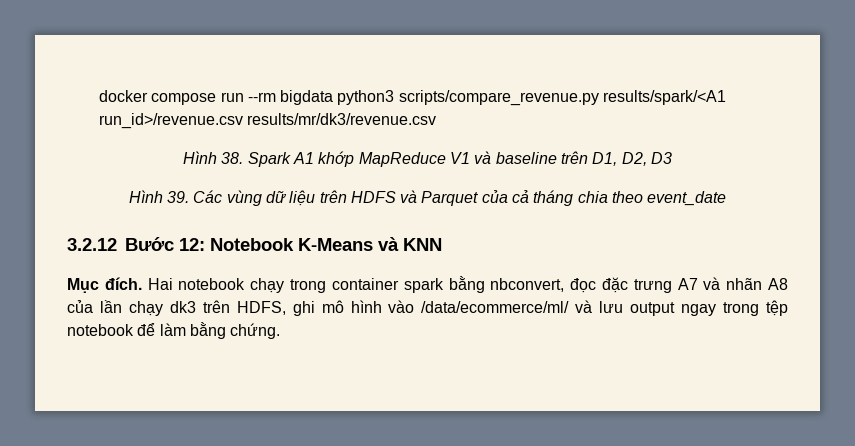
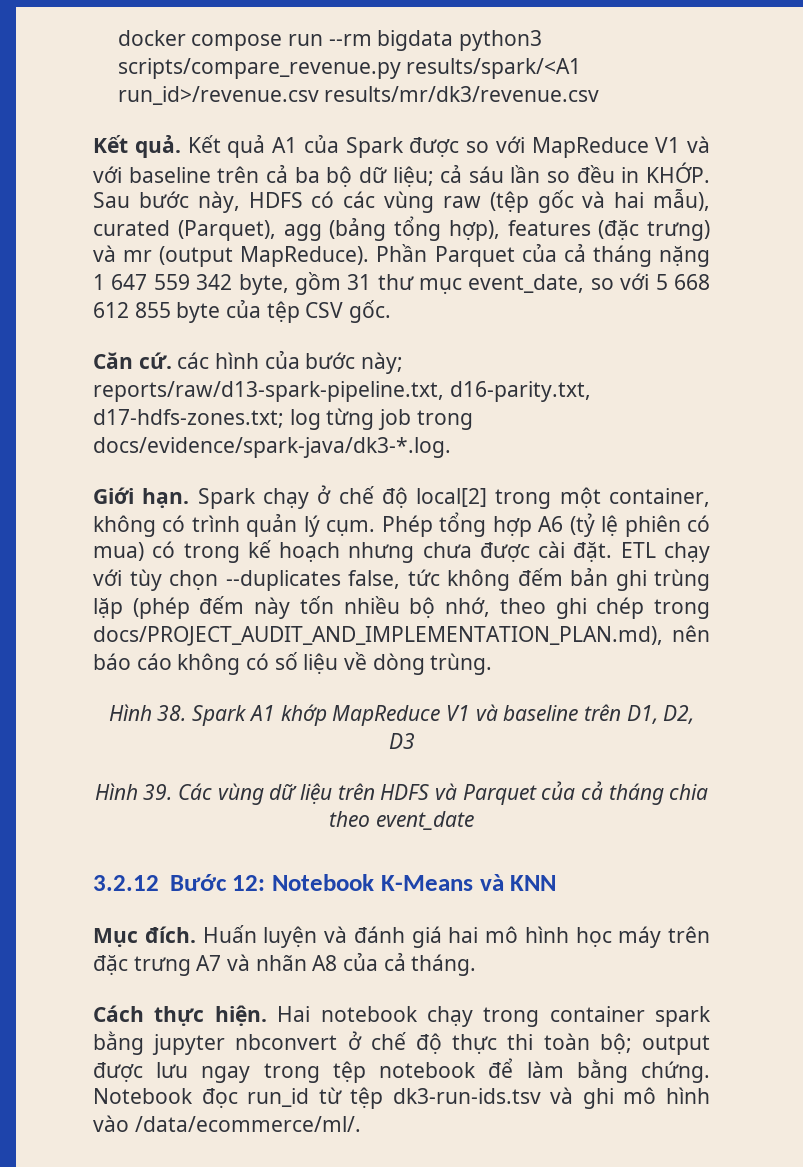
+ Kết quả. Kết quả A1 của Spark được so với MapReduce V1 và với baseline trên cả ba bộ dữ liệu; cả sáu lần so đều in KHỚP. Sau bước này, HDFS có các vùng raw (tệp gốc và hai mẫu), curated (Parquet), agg (bảng tổng hợp), features (đặc trưng) và mr (output MapReduce). Phần Parquet của cả tháng nặng 1 647 559 342 byte, gồm 31 thư mục event_date, so với 5 668 612 855 byte của tệp CSV gốc.
+ Căn cứ. các hình của bước này; reports/raw/d13-spark-pipeline.txt, d16-parity.txt, d17-hdfs-zones.txt; log từng job trong docs/evidence/spark-java/dk3-*.log.
+ Giới hạn. Spark chạy ở chế độ local[2] trong một container, không có trình quản lý cụm. Phép tổng hợp A6 (tỷ lệ phiên có mua) có trong kế hoạch nhưng chưa được cài đặt. ETL chạy với tùy chọn --duplicates false, tức không đếm bản ghi trùng lặp (phép đếm này tốn nhiều bộ nhớ, theo ghi chép trong docs/PROJECT_AUDIT_AND_IMPLEMENTATION_PLAN.md), nên báo cáo không có số liệu về dòng trùng.
+ Huấn luyện và đánh giá hai mô hình học máy trên đặc trưng A7 và nhãn A8 của cả tháng.
+ Cách thực hiện.
- Hai notebook chạy trong container spark bằng nbconvert, đọc đặc trưng A7 và nhãn A8 của lần chạy dk3 trên HDFS, ghi mô hình vào /data/ecommerce/ml/ và lưu output ngay trong tệp notebook để làm bằng chứng.
+ Hai notebook chạy trong container spark bằng jupyter nbconvert ở chế độ thực thi toàn bộ; output được lưu ngay trong tệp notebook để làm bằng chứng.
+ Notebook đọc run_id từ tệp dk3-run-ids.tsv và ghi mô hình vào /data/ecommerce/ml/.

